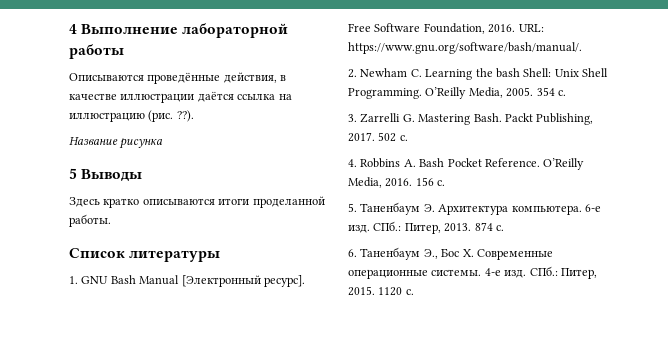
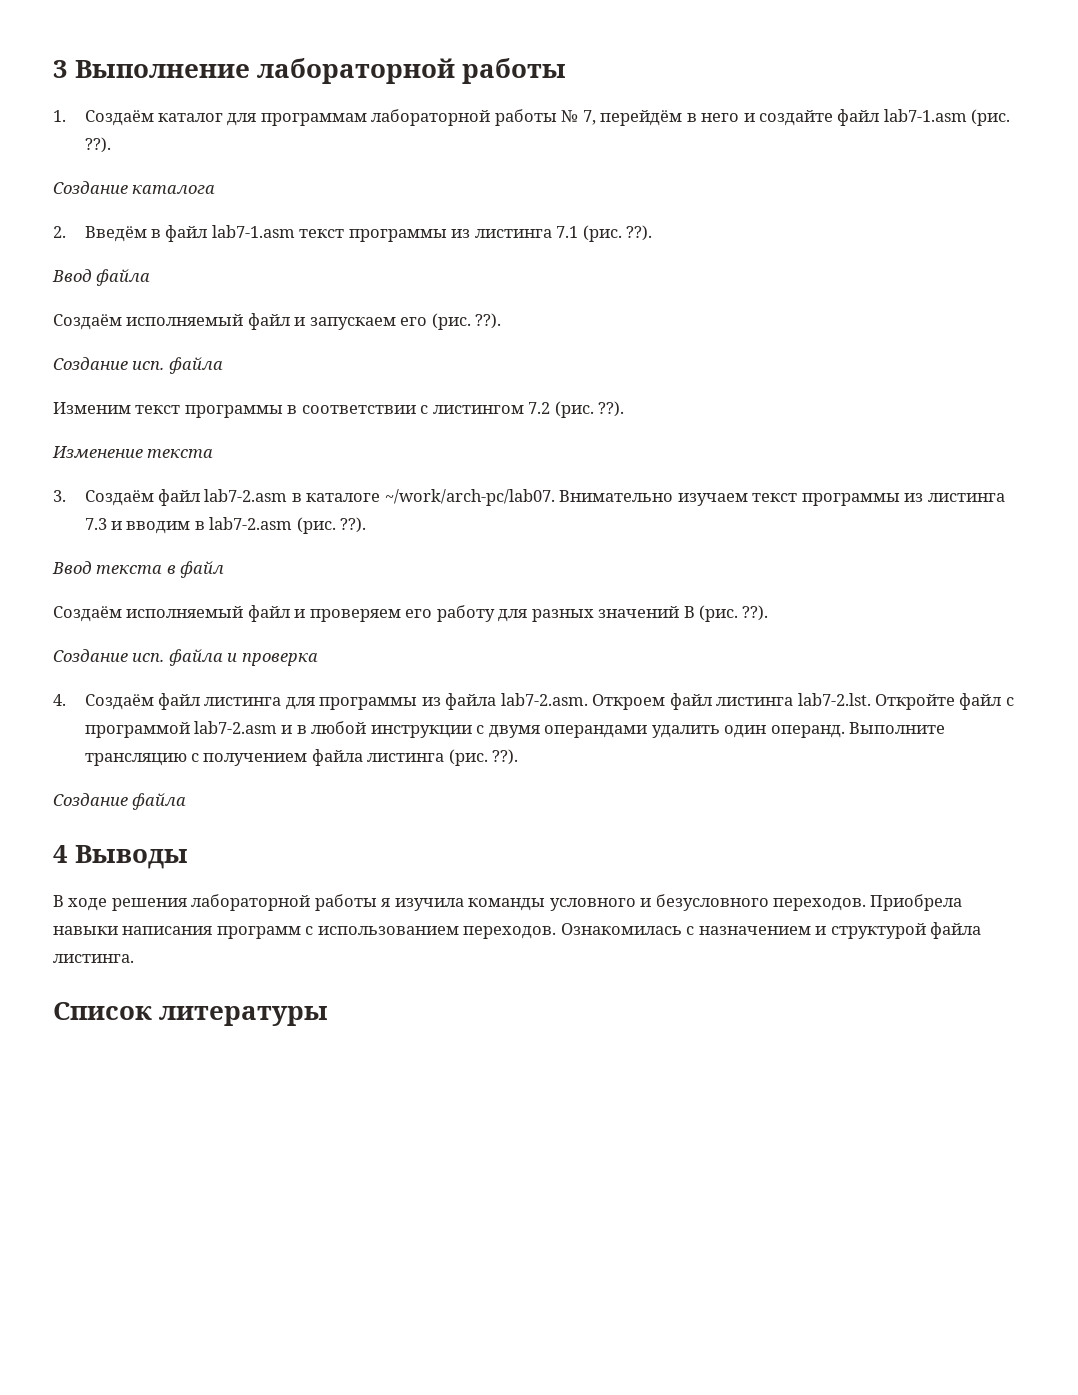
- 4 Выполнение лабораторной работы
+ 3 Выполнение лабораторной работы
- Описываются проведённые действия, в качестве иллюстрации даётся ссылка на иллюстрацию (рис. ??).
- Название рисунка
- 5 Выводы
- Здесь кратко описываются итоги проделанной работы.
+ 1. Создаём каталог для программам лабораторной работы № 7, перейдём в него и создайте файл lab7-1.asm (рис. ??).
+ Создание каталога
+ 2. Введём в файл lab7-1.asm текст программы из листинга 7.1 (рис. ??).
+ Ввод файла
+ Создаём исполняемый файл и запускаем его (рис. ??).
+ Создание исп. файла
+ Изменим текст программы в соответствии с листингом 7.2 (рис. ??).
+ Изменение текста
+ 3. Создаём файл lab7-2.asm в каталоге ~/work/arch-pc/lab07. Внимательно изучаем текст программы из листинга 7.3 и вводим в lab7-2.asm (рис. ??).
+ Ввод текста в файл
+ Создаём исполняемый файл и проверяем его работу для разных значений B (рис. ??).
+ Создание исп. файла и проверка
+ 4. Создаём файл листинга для программы из файла lab7-2.asm. Откроем файл листинга lab7-2.lst. Откройте файл с программой lab7-2.asm и в любой инструкции с двумя операндами удалить один операнд. Выполните трансляцию с получением файла листинга (рис. ??).
+ Создание файла
+ 4 Выводы
+ В ходе решения лабораторной работы я изучила команды условного и безусловного переходов. Приобрела навыки написания программ с использованием переходов. Ознакомилась с назначением и структурой файла листинга.
  Список литературы
- 1. GNU Bash Manual [Электронный ресурс]. Free Software Foundation, 2016. URL: https://www.gnu.org/software/bash/manual/.
- 2. Newham C. Learning the bash Shell: Unix Shell Programming. O’Reilly Media, 2005. 354 с.
- 3. Zarrelli G. Mastering Bash. Packt Publishing, 2017. 502 с.
- 4. Robbins A. Bash Pocket Reference. O’Reilly Media, 2016. 156 с.
- 5. Таненбаум Э. Архитектура компьютера. 6-е изд. СПб.: Питер, 2013. 874 с.
- 6. Таненбаум Э., Бос Х. Современные операционные системы. 4-е изд. СПб.: Питер, 2015. 1120 с.

